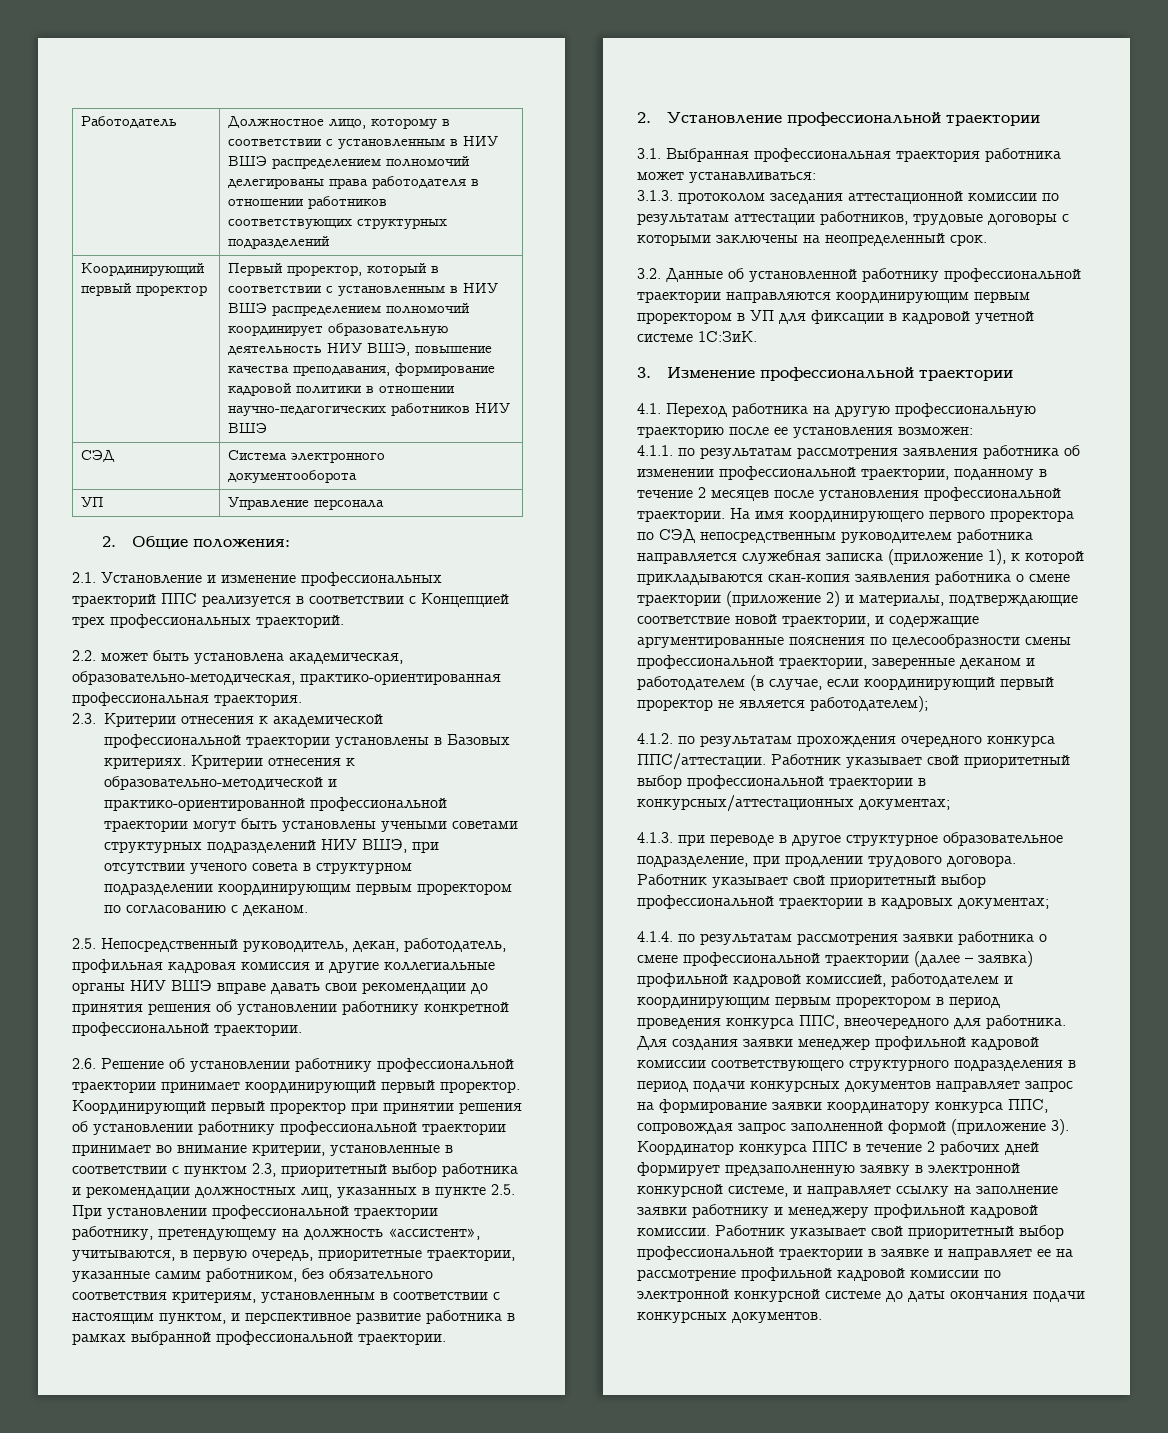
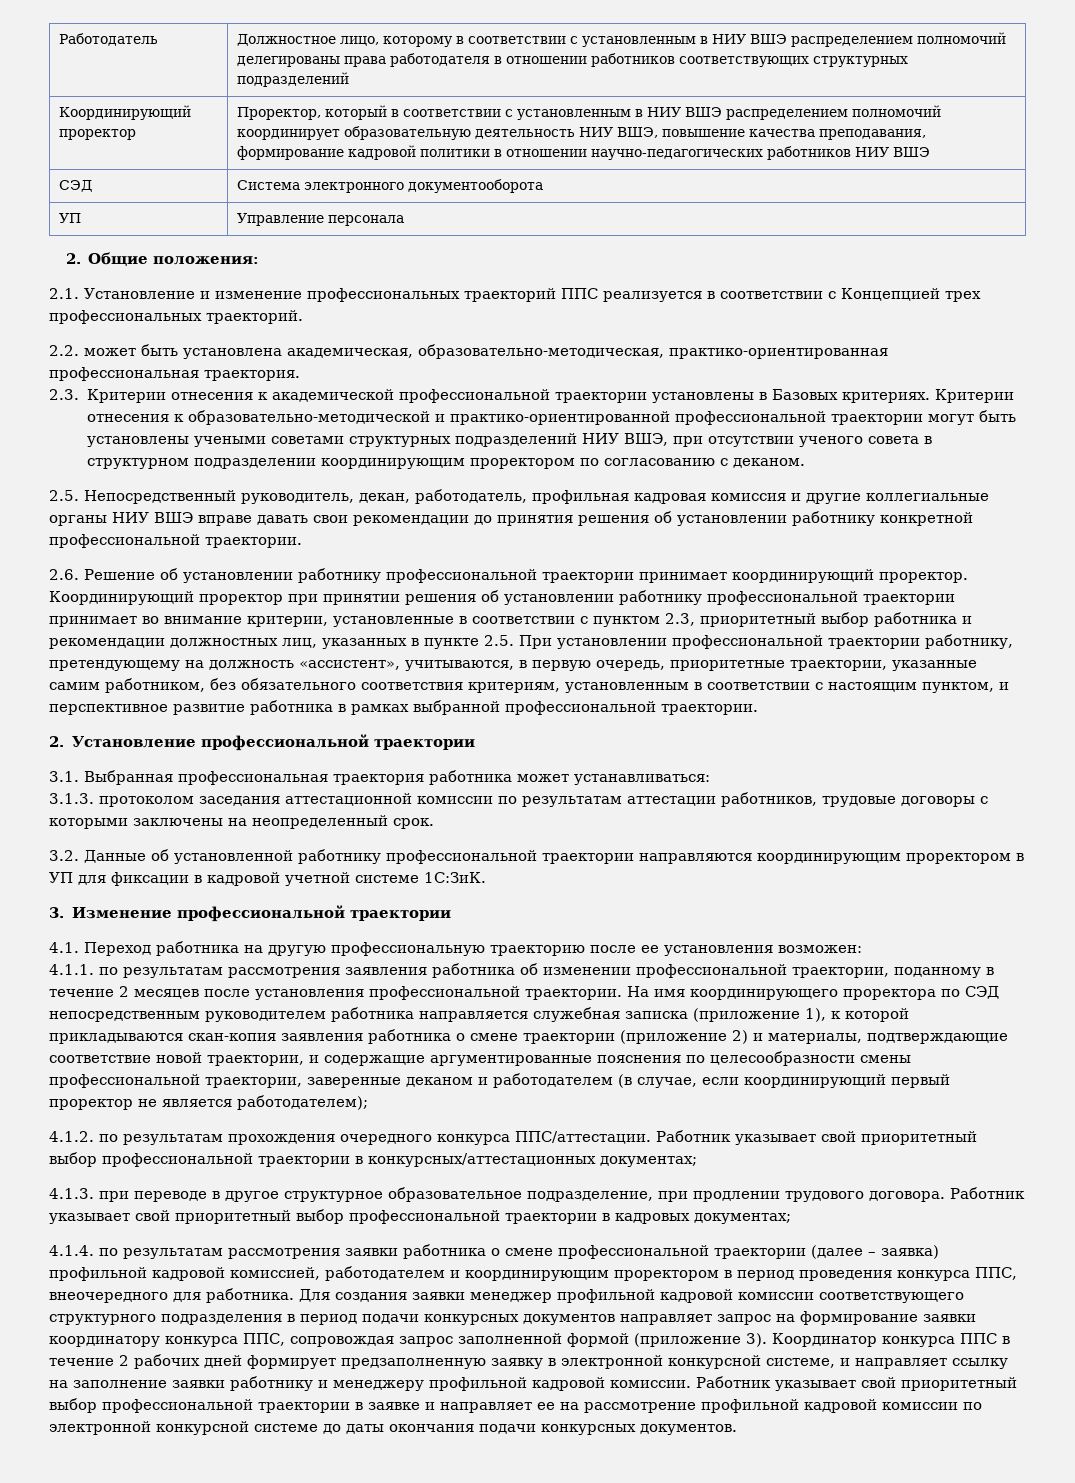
- Координирующий первый проректор | Первый проректор, который в соответствии с установленным в НИУ ВШЭ распределением полномочий координирует образовательную деятельность НИУ ВШЭ, повышение качества преподавания, формирование кадровой политики в отношении научно-педагогических работников НИУ ВШЭ
+ Координирующий проректор | Проректор, который в соответствии с установленным в НИУ ВШЭ распределением полномочий координирует образовательную деятельность НИУ ВШЭ, повышение качества преподавания, формирование кадровой политики в отношении научно-педагогических работников НИУ ВШЭ
- Критерии отнесения к образовательно-методической и практико-ориентированной профессиональной траектории могут быть установлены учеными советами структурных подразделений НИУ ВШЭ, при отсутствии ученого совета в структурном подразделении координирующим первым проректором по согласованию с деканом.
+ Критерии отнесения к образовательно-методической и практико-ориентированной профессиональной траектории могут быть установлены учеными советами структурных подразделений НИУ ВШЭ, при отсутствии ученого совета в структурном подразделении координирующим проректором по согласованию с деканом.
- 2.6. Решение об установлении работнику профессиональной траектории принимает координирующий первый проректор.
+ 2.6. Решение об установлении работнику профессиональной траектории принимает координирующий проректор.
- Координирующий первый проректор при принятии решения об установлении работнику профессиональной траектории принимает во внимание критерии, установленные в соответствии с пунктом 2.3, приоритетный выбор работника и рекомендации должностных лиц, указанных в пункте 2.5. При установлении профессиональной траектории работнику, претендующему на должность «ассистент», учитываются, в первую очередь, приоритетные траектории, указанные самим работником, без обязательного соответствия критериям, установленным в соответствии с настоящим пунктом, и перспективное развитие работника в рамках выбранной профессиональной траектории.
+ Координирующий проректор при принятии решения об установлении работнику профессиональной траектории принимает во внимание критерии, установленные в соответствии с пунктом 2.3, приоритетный выбор работника и рекомендации должностных лиц, указанных в пункте 2.5. При установлении профессиональной траектории работнику, претендующему на должность «ассистент», учитываются, в первую очередь, приоритетные траектории, указанные самим работником, без обязательного соответствия критериям, установленным в соответствии с настоящим пунктом, и перспективное развитие работника в рамках выбранной профессиональной траектории.
- 3.2. Данные об установленной работнику профессиональной траектории направляются координирующим первым проректором в УП для фиксации в кадровой учетной системе 1С:ЗиК.
+ 3.2. Данные об установленной работнику профессиональной траектории направляются координирующим проректором в УП для фиксации в кадровой учетной системе 1С:ЗиК.
- На имя координирующего первого проректора по СЭД непосредственным руководителем работника направляется служебная записка (приложение 1), к которой прикладываются скан-копия заявления работника о смене траектории (приложение 2) и материалы, подтверждающие соответствие новой траектории, и содержащие аргументированные пояснения по целесообразности смены профессиональной траектории, заверенные деканом и работодателем (в случае, если координирующий первый проректор не является работодателем);
+ На имя координирующего проректора по СЭД непосредственным руководителем работника направляется служебная записка (приложение 1), к которой прикладываются скан-копия заявления работника о смене траектории (приложение 2) и материалы, подтверждающие соответствие новой траектории, и содержащие аргументированные пояснения по целесообразности смены профессиональной траектории, заверенные деканом и работодателем (в случае, если координирующий первый проректор не является работодателем);
- 4.1.4. по результатам рассмотрения заявки работника о смене профессиональной траектории (далее – заявка) профильной кадровой комиссией, работодателем и координирующим первым проректором в период проведения конкурса ППС, внеочередного для работника.
+ 4.1.4. по результатам рассмотрения заявки работника о смене профессиональной траектории (далее – заявка) профильной кадровой комиссией, работодателем и координирующим проректором в период проведения конкурса ППС, внеочередного для работника.

